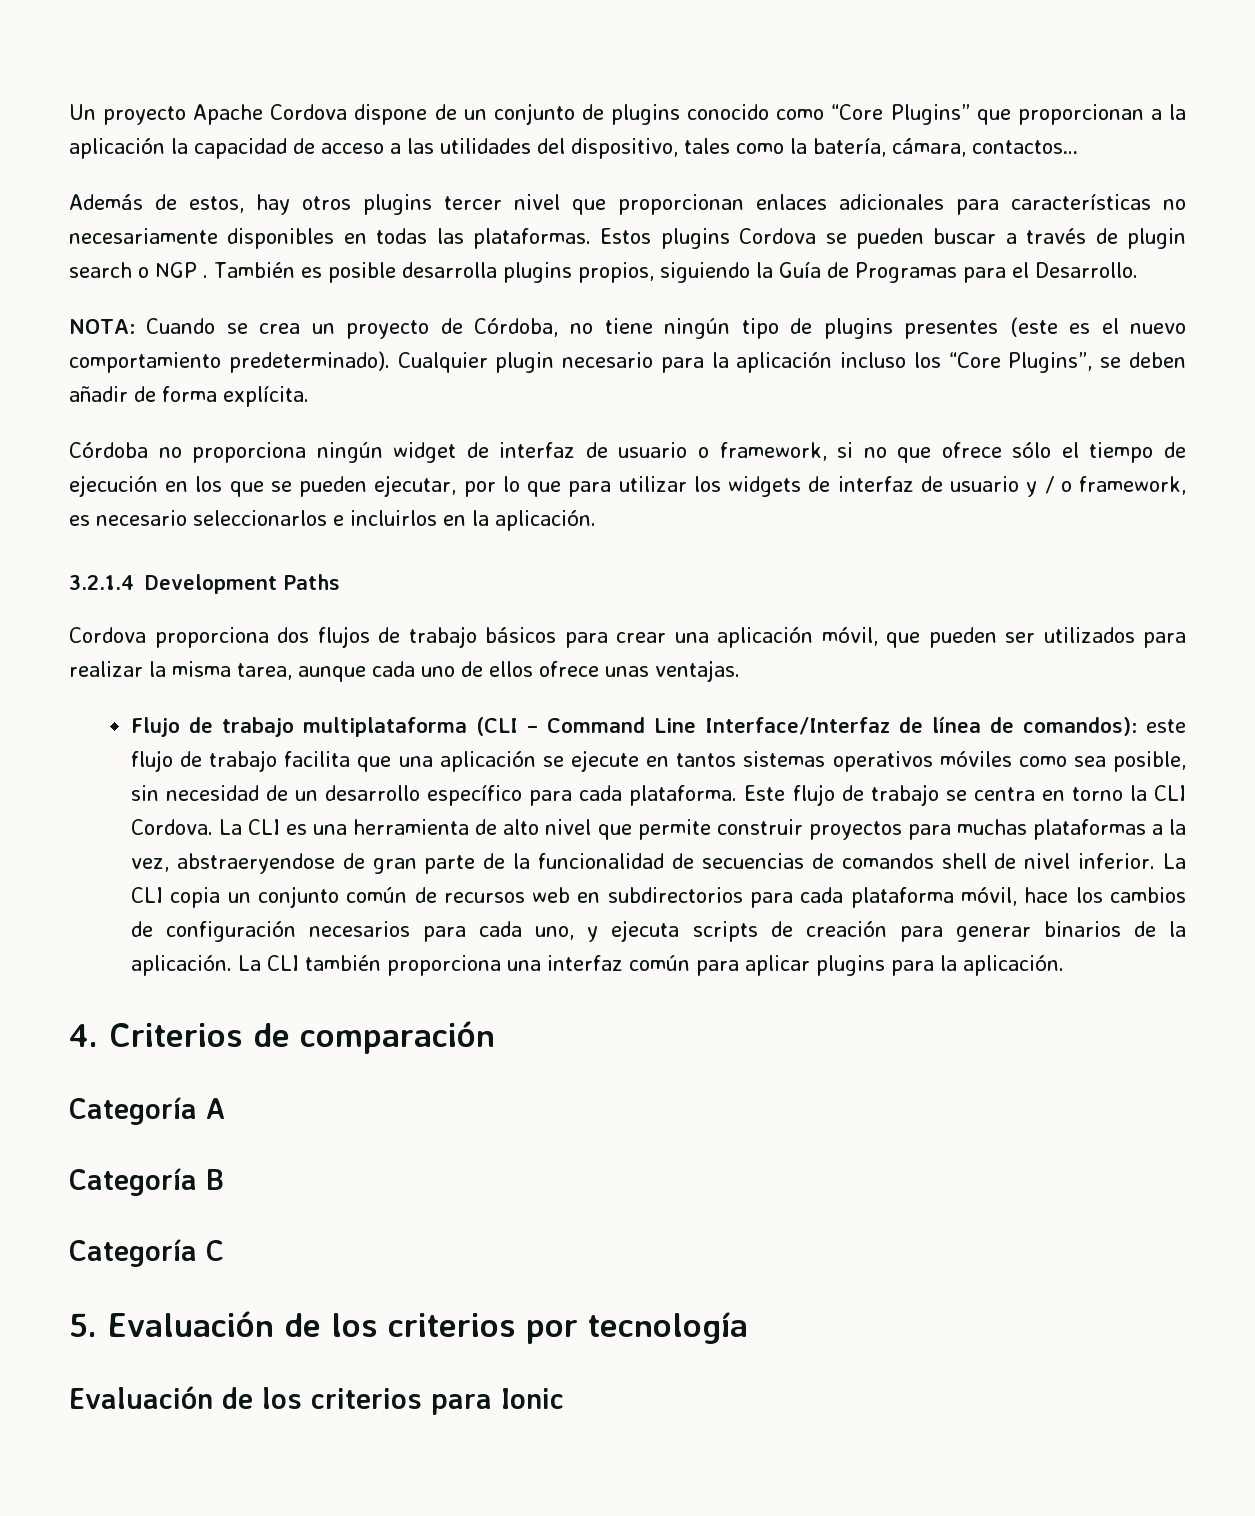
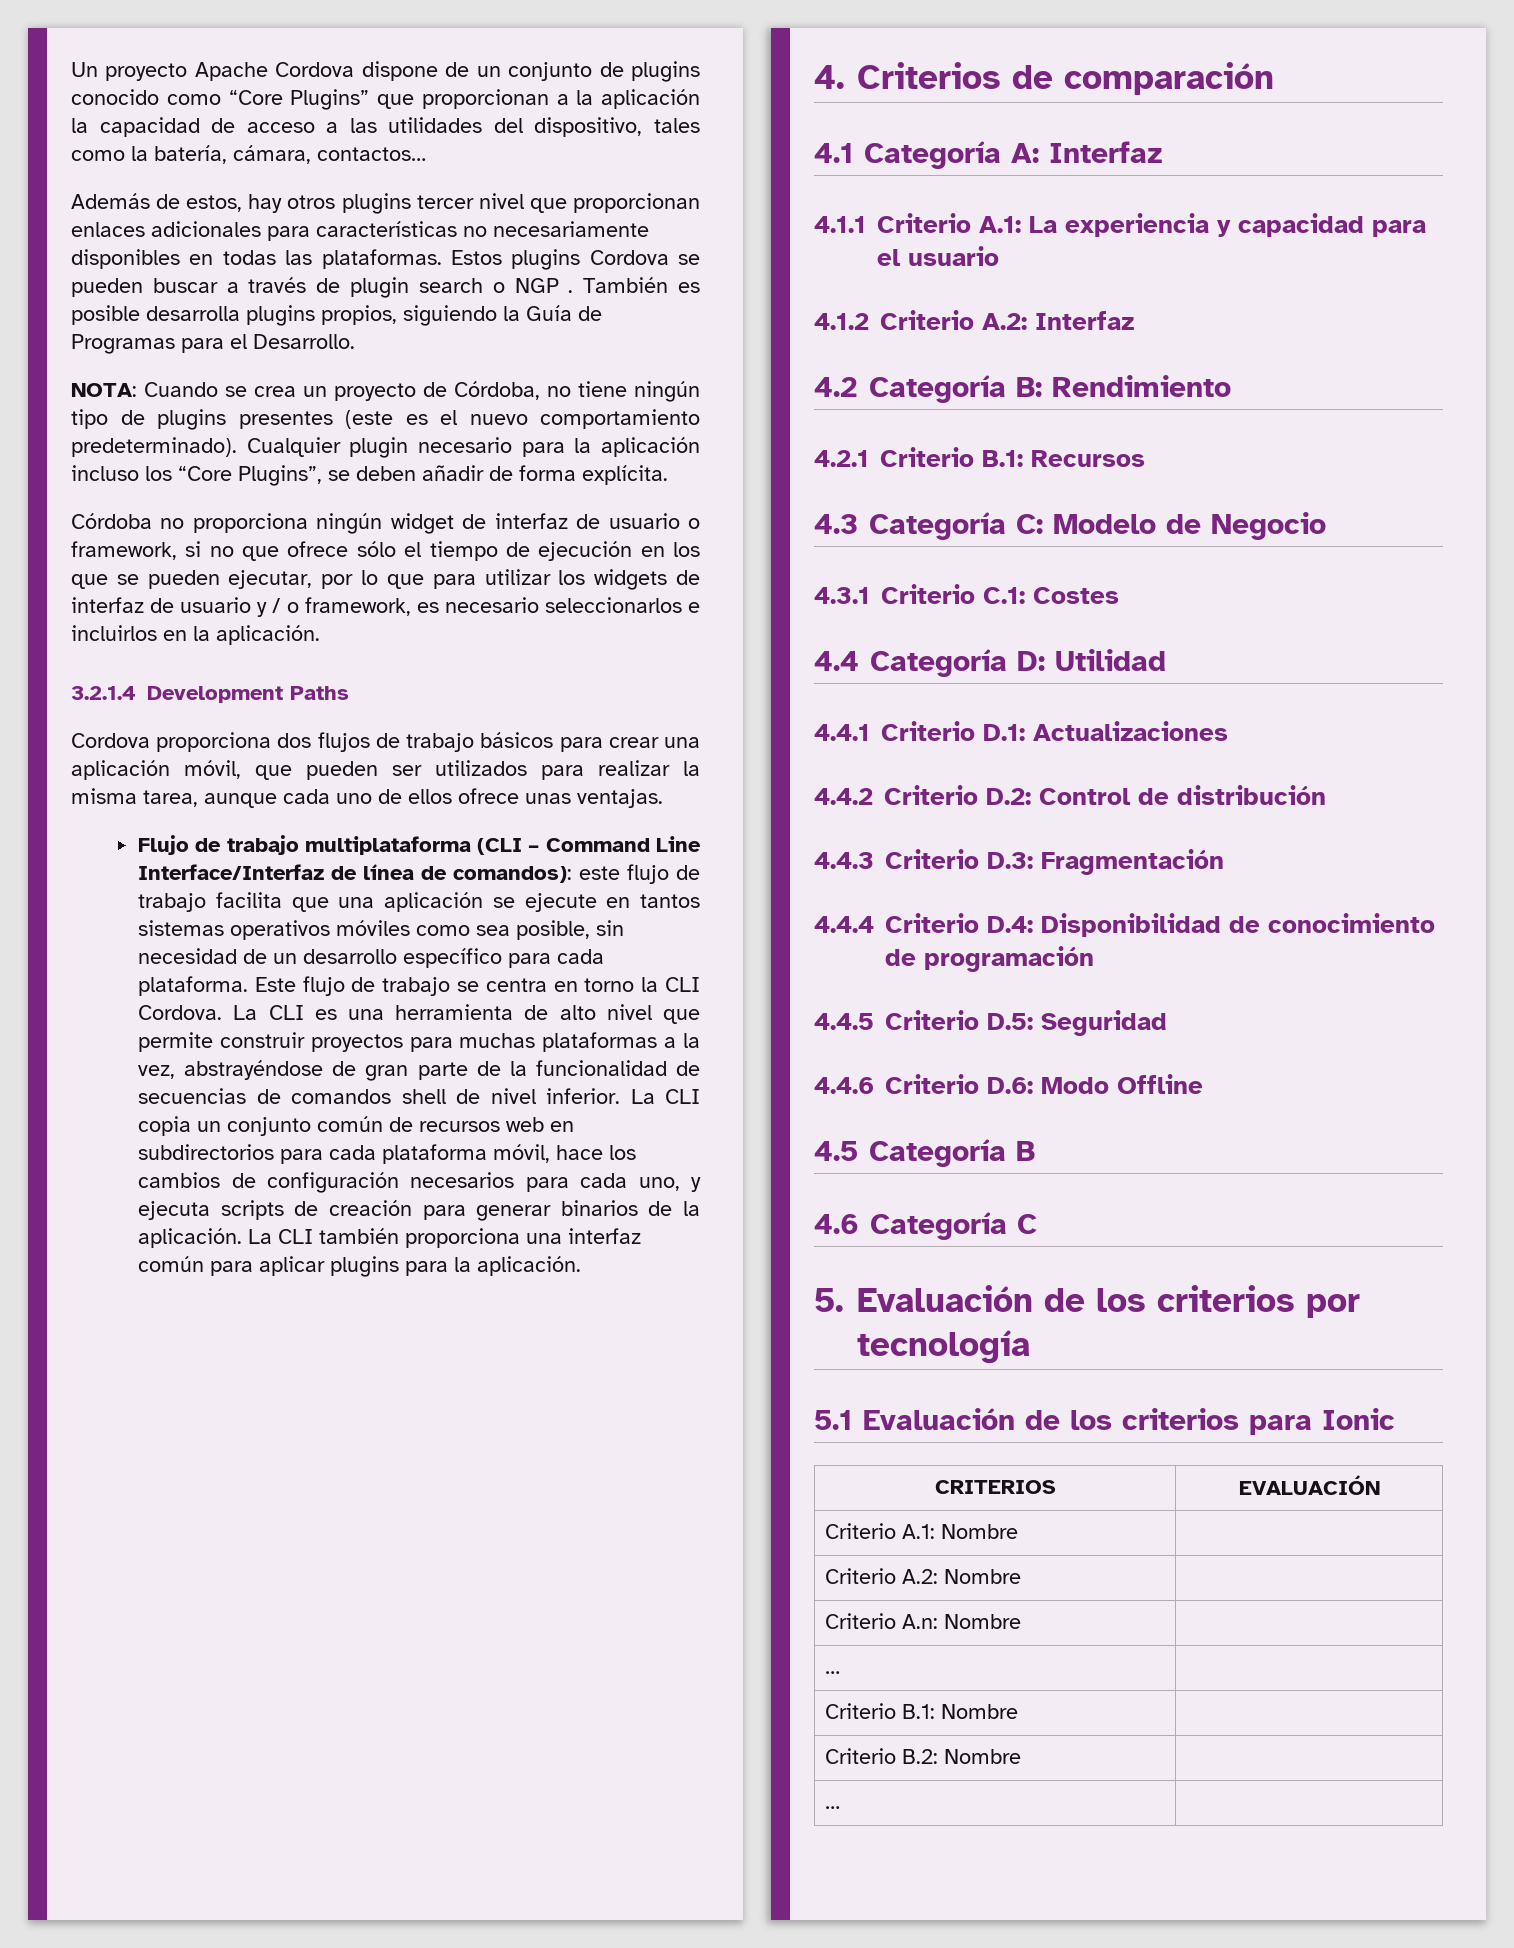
- La CLI es una herramienta de alto nivel que permite construir proyectos para muchas plataformas a la vez, abstraeryendose de gran parte de la funcionalidad de secuencias de comandos shell de nivel inferior.
+ La CLI es una herramienta de alto nivel que permite construir proyectos para muchas plataformas a la vez, abstrayéndose de gran parte de la funcionalidad de secuencias de comandos shell de nivel inferior.
- Categoría A
- Categoría B
+ 4.1 Categoría A: Interfaz
+ 4.1.1 Criterio A.1: La experiencia y capacidad para el usuario
+ 4.1.2 Criterio A.2: Interfaz
+ 4.2 Categoría B: Rendimiento
+ 4.2.1 Criterio B.1: Recursos
+ 4.3 Categoría C: Modelo de Negocio
+ 4.3.1 Criterio C.1: Costes
+ 4.4 Categoría D: Utilidad
+ 4.4.1 Criterio D.1: Actualizaciones
+ 4.4.2 Criterio D.2: Control de distribución
+ 4.4.3 Criterio D.3: Fragmentación
+ 4.4.4 Criterio D.4: Disponibilidad de conocimiento de programación
+ 4.4.5 Criterio D.5: Seguridad
+ 4.4.6 Criterio D.6: Modo Offline
+ 4.5 Categoría B
- Categoría C
+ 4.6 Categoría C
- Evaluación de los criterios para Ionic
+ 5.1 Evaluación de los criterios para Ionic
+ CRITERIOS | EVALUACIÓN
+ Criterio A.1: Nombre |
+ Criterio A.2: Nombre |
+ Criterio A.n: Nombre |
+ … |
+ Criterio B.1: Nombre |
+ Criterio B.2: Nombre |
+ … |

